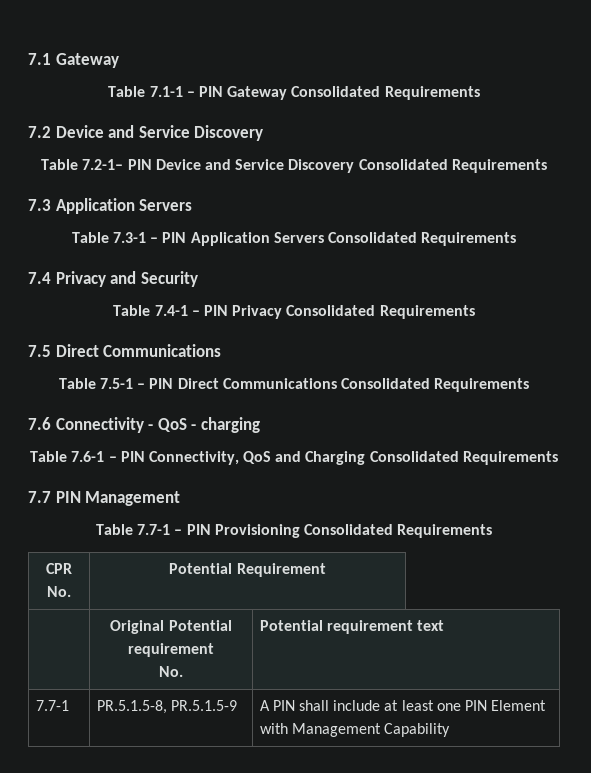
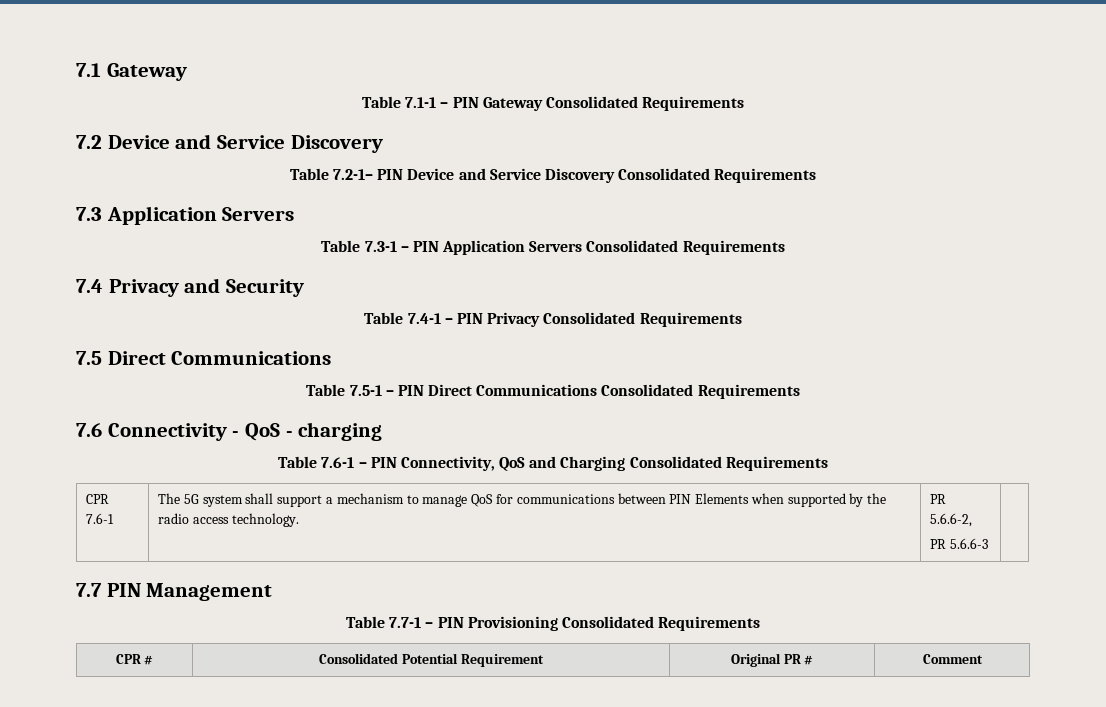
+ CPR 7.6-1 | The 5G system shall support a mechanism to manage QoS for communications between PIN Elements when supported by the radio access technology. | PR 5.6.6-2,
+ PR 5.6.6-3 |
- CPR No. | Potential Requirement
- | Original Potential requirement
- No. | Potential requirement text
- 7.7-1 | PR.5.1.5-8, PR.5.1.5-9 | A PIN shall include at least one PIN Element with Management Capability
+ CPR # | Consolidated Potential Requirement | Original PR # | Comment

